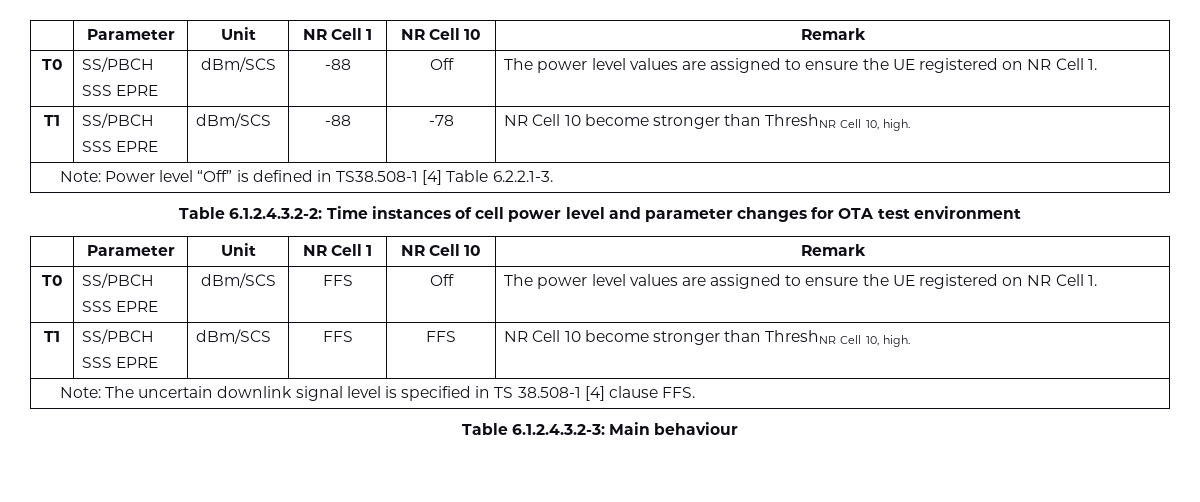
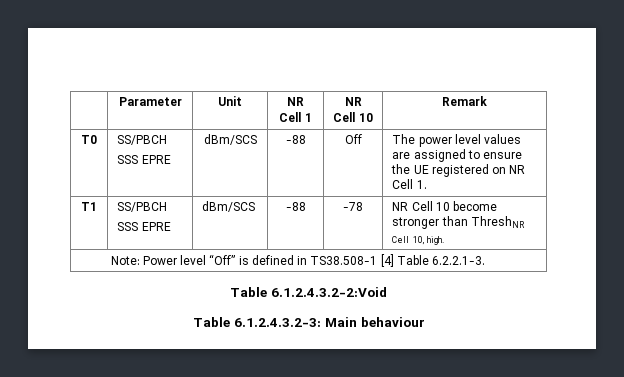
- Table 6.1.2.4.3.2-2: Time instances of cell power level and parameter changes for OTA test environment
- | Parameter | Unit | NR Cell 1 | NR Cell 10 | Remark
- T0 | SS/PBCH
- SSS EPRE | dBm/SCS | FFS | Off | The power level values are assigned to ensure the UE registered on NR Cell 1.
- T1 | SS/PBCH
- SSS EPRE | dBm/SCS | FFS | FFS | NR Cell 10 become stronger than ThreshNR Cell 10, high.
- Note: The uncertain downlink signal level is specified in TS 38.508-1 [4] clause FFS.
+ Table 6.1.2.4.3.2-2:Void

